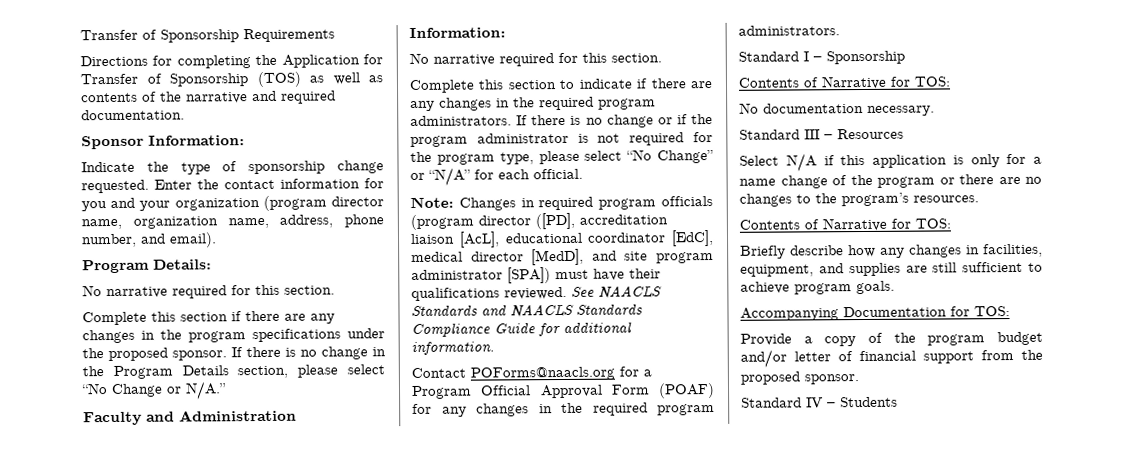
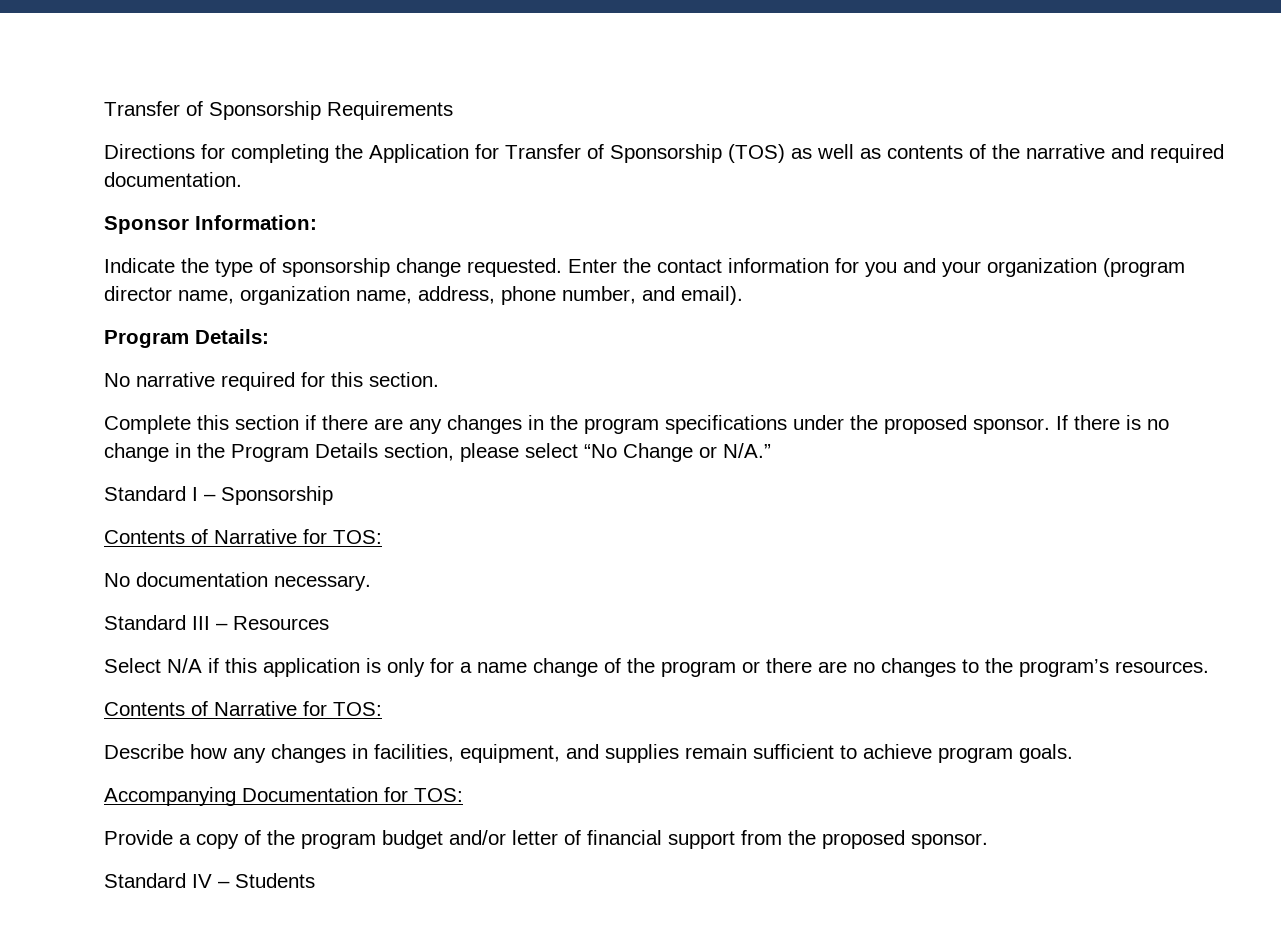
- Faculty and Administration Information:
- No narrative required for this section.
- Complete this section to indicate if there are any changes in the required program administrators. If there is no change or if the program administrator is not required for the program type, please select “No Change” or “N/A” for each official.
- Note: Changes in required program officials (program director ([PD], accreditation liaison [AcL], educational coordinator [EdC], medical director [MedD], and site program administrator [SPA]) must have their qualifications reviewed. See NAACLS Standards and NAACLS Standards Compliance Guide for additional information.
- Contact POForms@naacls.org for a Program Official Approval Form (POAF) for any changes in the required program administrators.
- Briefly describe how any changes in facilities, equipment, and supplies are still sufficient to achieve program goals.
+ Describe how any changes in facilities, equipment, and supplies remain sufficient to achieve program goals.

